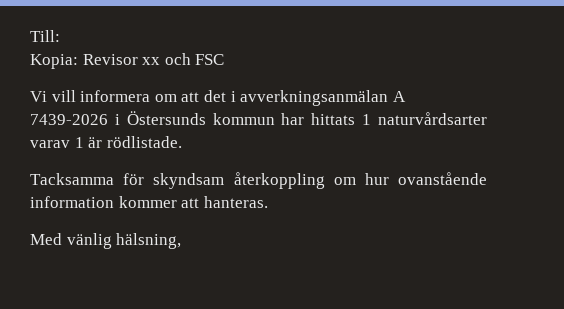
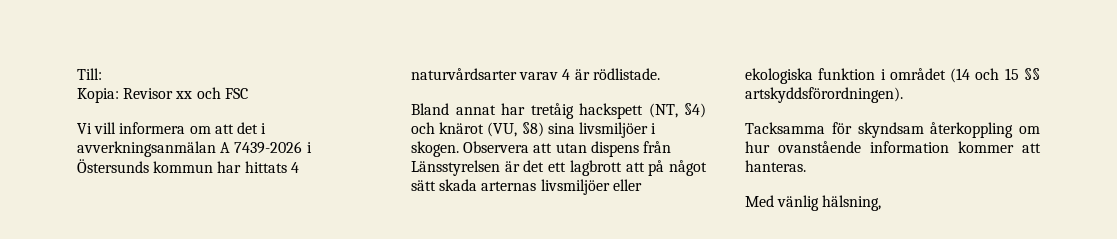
- Vi vill informera om att det i avverkningsanmälan A 7439-2026 i Östersunds kommun har hittats 1 naturvårdsarter varav 1 är rödlistade.
+ Vi vill informera om att det i avverkningsanmälan A 7439-2026 i Östersunds kommun har hittats 4 naturvårdsarter varav 4 är rödlistade.
+ Bland annat har tretåig hackspett (NT, §4) och knärot (VU, §8) sina livsmiljöer i skogen. Observera att utan dispens från Länsstyrelsen är det ett lagbrott att på något sätt skada arternas livsmiljöer eller ekologiska funktion i området (14 och 15 §§ artskyddsförordningen).

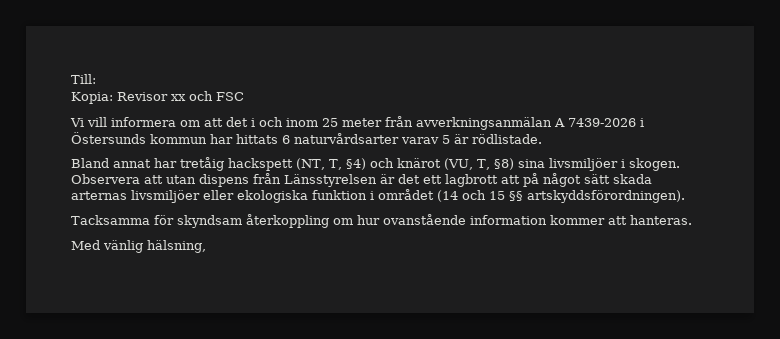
- Vi vill informera om att det i avverkningsanmälan A 7439-2026 i Östersunds kommun har hittats 4 naturvårdsarter varav 4 är rödlistade.
+ Vi vill informera om att det i och inom 25 meter från avverkningsanmälan A 7439-2026 i Östersunds kommun har hittats 6 naturvårdsarter varav 5 är rödlistade.
- Bland annat har tretåig hackspett (NT, §4) och knärot (VU, §8) sina livsmiljöer i skogen.
+ Bland annat har tretåig hackspett (NT, T, §4) och knärot (VU, T, §8) sina livsmiljöer i skogen.

